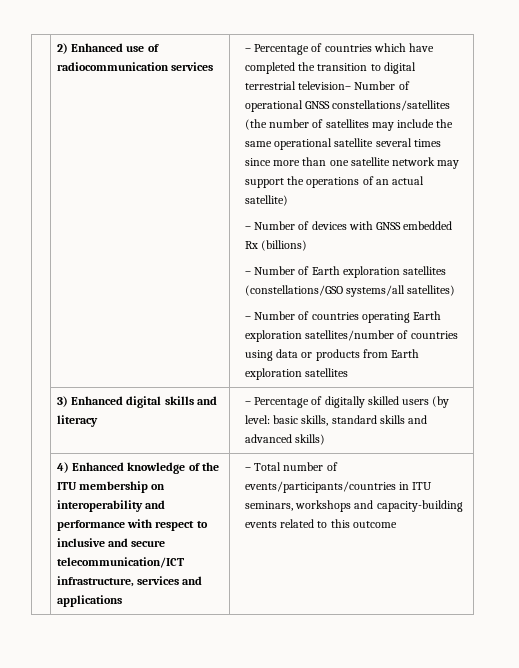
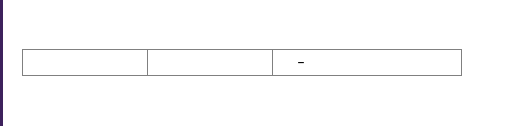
- 2) Enhanced use of radiocommunication services | – Percentage of countries which have completed the transition to digital terrestrial television– Number of operational GNSS constellations/satellites (the number of satellites may include the same operational satellite several times since more than one satellite network may support the operations of an actual satellite)
- – Number of devices with GNSS embedded Rx (billions)
- – Number of Earth exploration satellites (constellations/GSO systems/all satellites)
- – Number of countries operating Earth exploration satellites/number of countries using data or products from Earth exploration satellites
- | 3) Enhanced digital skills and literacy | – Percentage of digitally skilled users (by level: basic skills, standard skills and advanced skills)
- | 4) Enhanced knowledge of the ITU membership on interoperability and performance with respect to inclusive and secure telecommunication/ICT infrastructure, services and applications | – Total number of events/participants/countries in ITU seminars, workshops and capacity-building events related to this outcome
+ –

